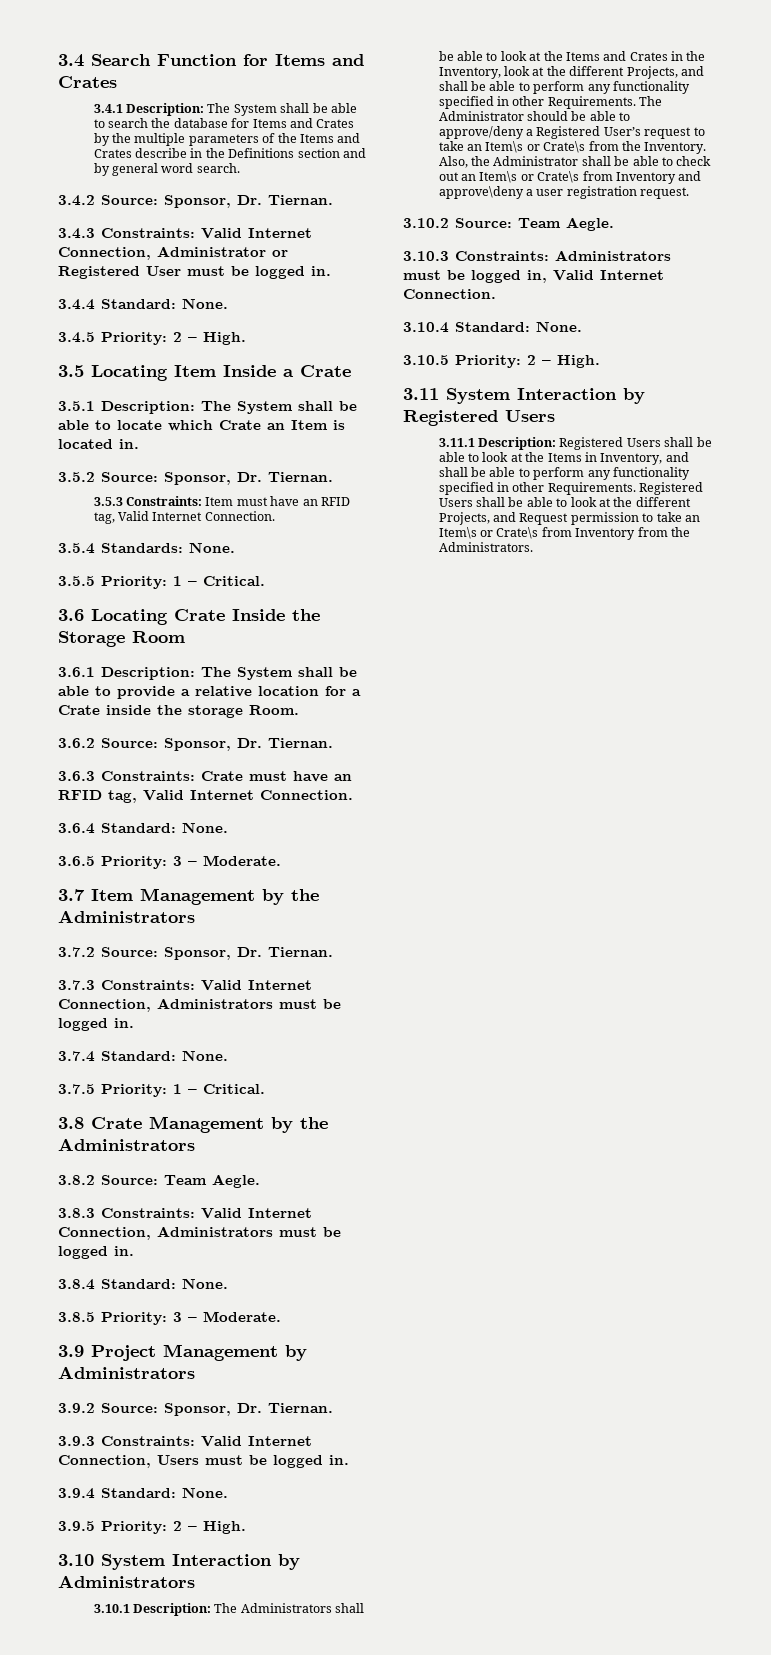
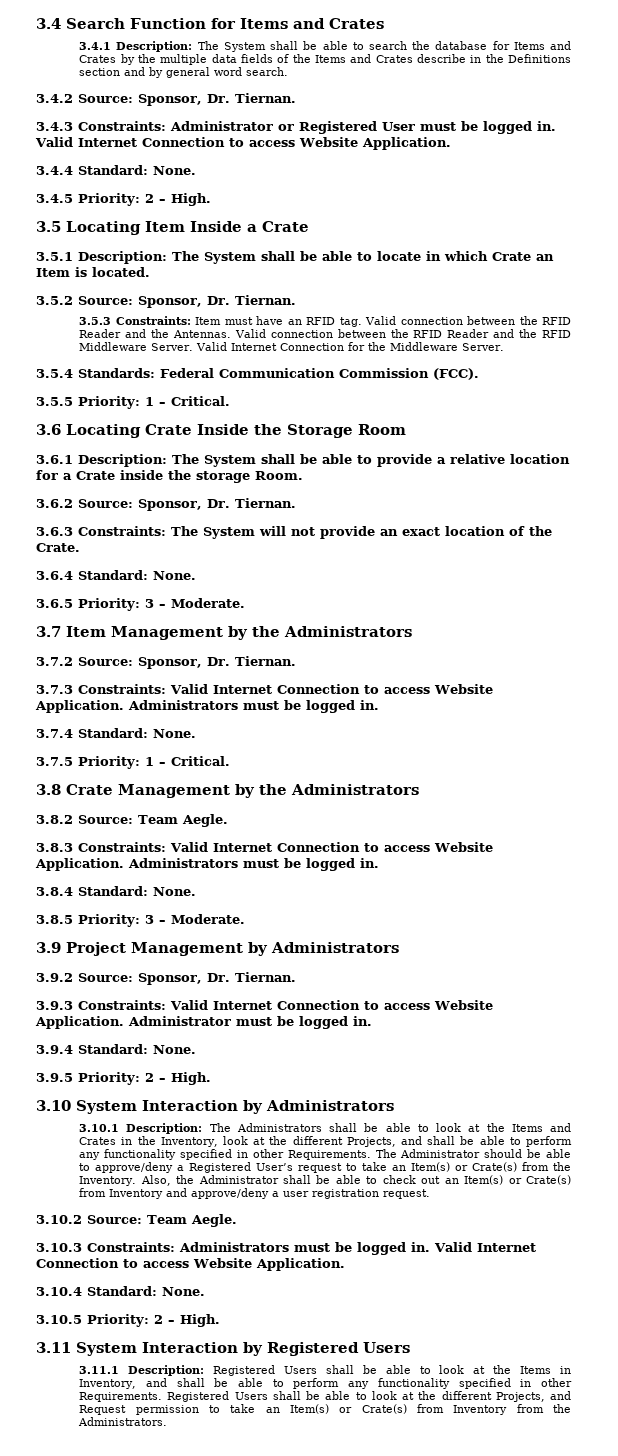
- 3.4.1 Description: The System shall be able to search the database for Items and Crates by the multiple parameters of the Items and Crates describe in the Definitions section and by general word search.
+ 3.4.1 Description: The System shall be able to search the database for Items and Crates by the multiple data fields of the Items and Crates describe in the Definitions section and by general word search.
- 3.4.3 Constraints: Valid Internet Connection, Administrator or Registered User must be logged in.
+ 3.4.3 Constraints: Administrator or Registered User must be logged in. Valid Internet Connection to access Website Application.
- 3.5.1 Description: The System shall be able to locate which Crate an Item is located in.
+ 3.5.1 Description: The System shall be able to locate in which Crate an Item is located.
- 3.5.3 Constraints: Item must have an RFID tag, Valid Internet Connection.
- 3.5.4 Standards: None.
+ 3.5.3 Constraints: Item must have an RFID tag. Valid connection between the RFID Reader and the Antennas. Valid connection between the RFID Reader and the RFID Middleware Server. Valid Internet Connection for the Middleware Server.
+ 3.5.4 Standards: Federal Communication Commission (FCC).
- 3.6.3 Constraints: Crate must have an RFID tag, Valid Internet Connection.
+ 3.6.3 Constraints: The System will not provide an exact location of the Crate.
- 3.7.3 Constraints: Valid Internet Connection, Administrators must be logged in.
+ 3.7.3 Constraints: Valid Internet Connection to access Website Application. Administrators must be logged in.
- 3.8.3 Constraints: Valid Internet Connection, Administrators must be logged in.
+ 3.8.3 Constraints: Valid Internet Connection to access Website Application. Administrators must be logged in.
- 3.9.3 Constraints: Valid Internet Connection, Users must be logged in.
+ 3.9.3 Constraints: Valid Internet Connection to access Website Application. Administrator must be logged in.
- The Administrator should be able to approve/deny a Registered User’s request to take an Item\s or Crate\s from the Inventory.
+ The Administrator should be able to approve/deny a Registered User’s request to take an Item(s) or Crate(s) from the Inventory.
- Also, the Administrator shall be able to check out an Item\s or Crate\s from Inventory and approve\deny a user registration request.
+ Also, the Administrator shall be able to check out an Item(s) or Crate(s) from Inventory and approve/deny a user registration request.
- 3.10.3 Constraints: Administrators must be logged in, Valid Internet Connection.
+ 3.10.3 Constraints: Administrators must be logged in. Valid Internet Connection to access Website Application.
- Registered Users shall be able to look at the different Projects, and Request permission to take an Item\s or Crate\s from Inventory from the Administrators.
+ Registered Users shall be able to look at the different Projects, and Request permission to take an Item(s) or Crate(s) from Inventory from the Administrators.

